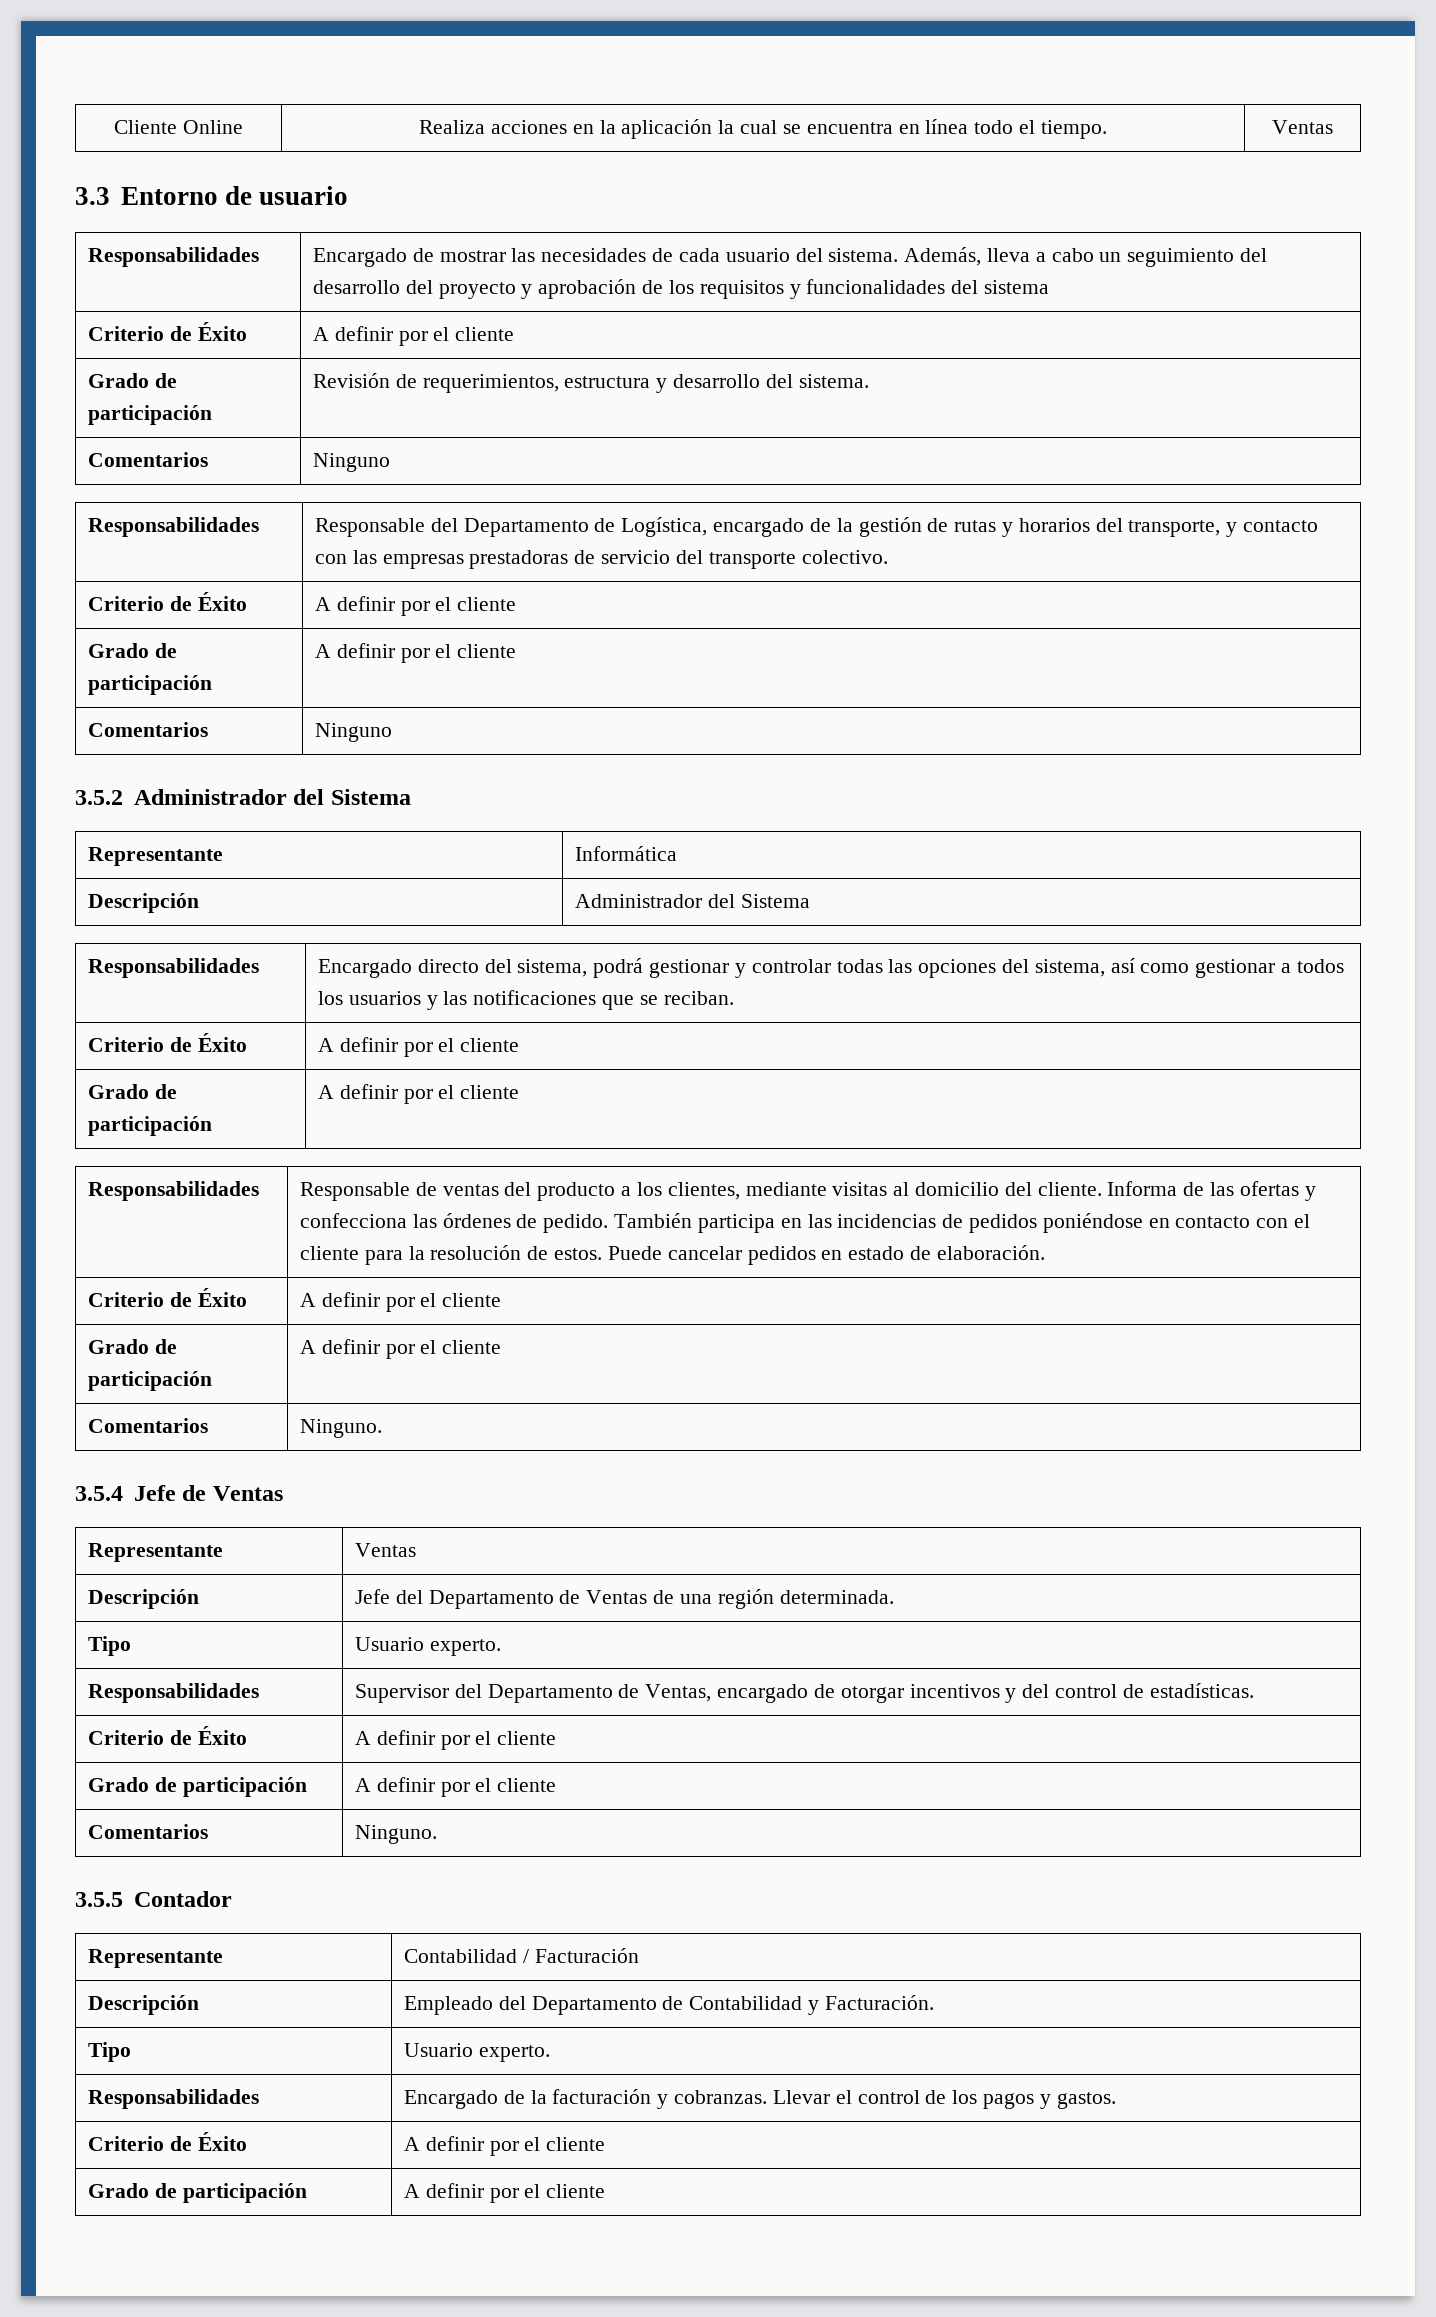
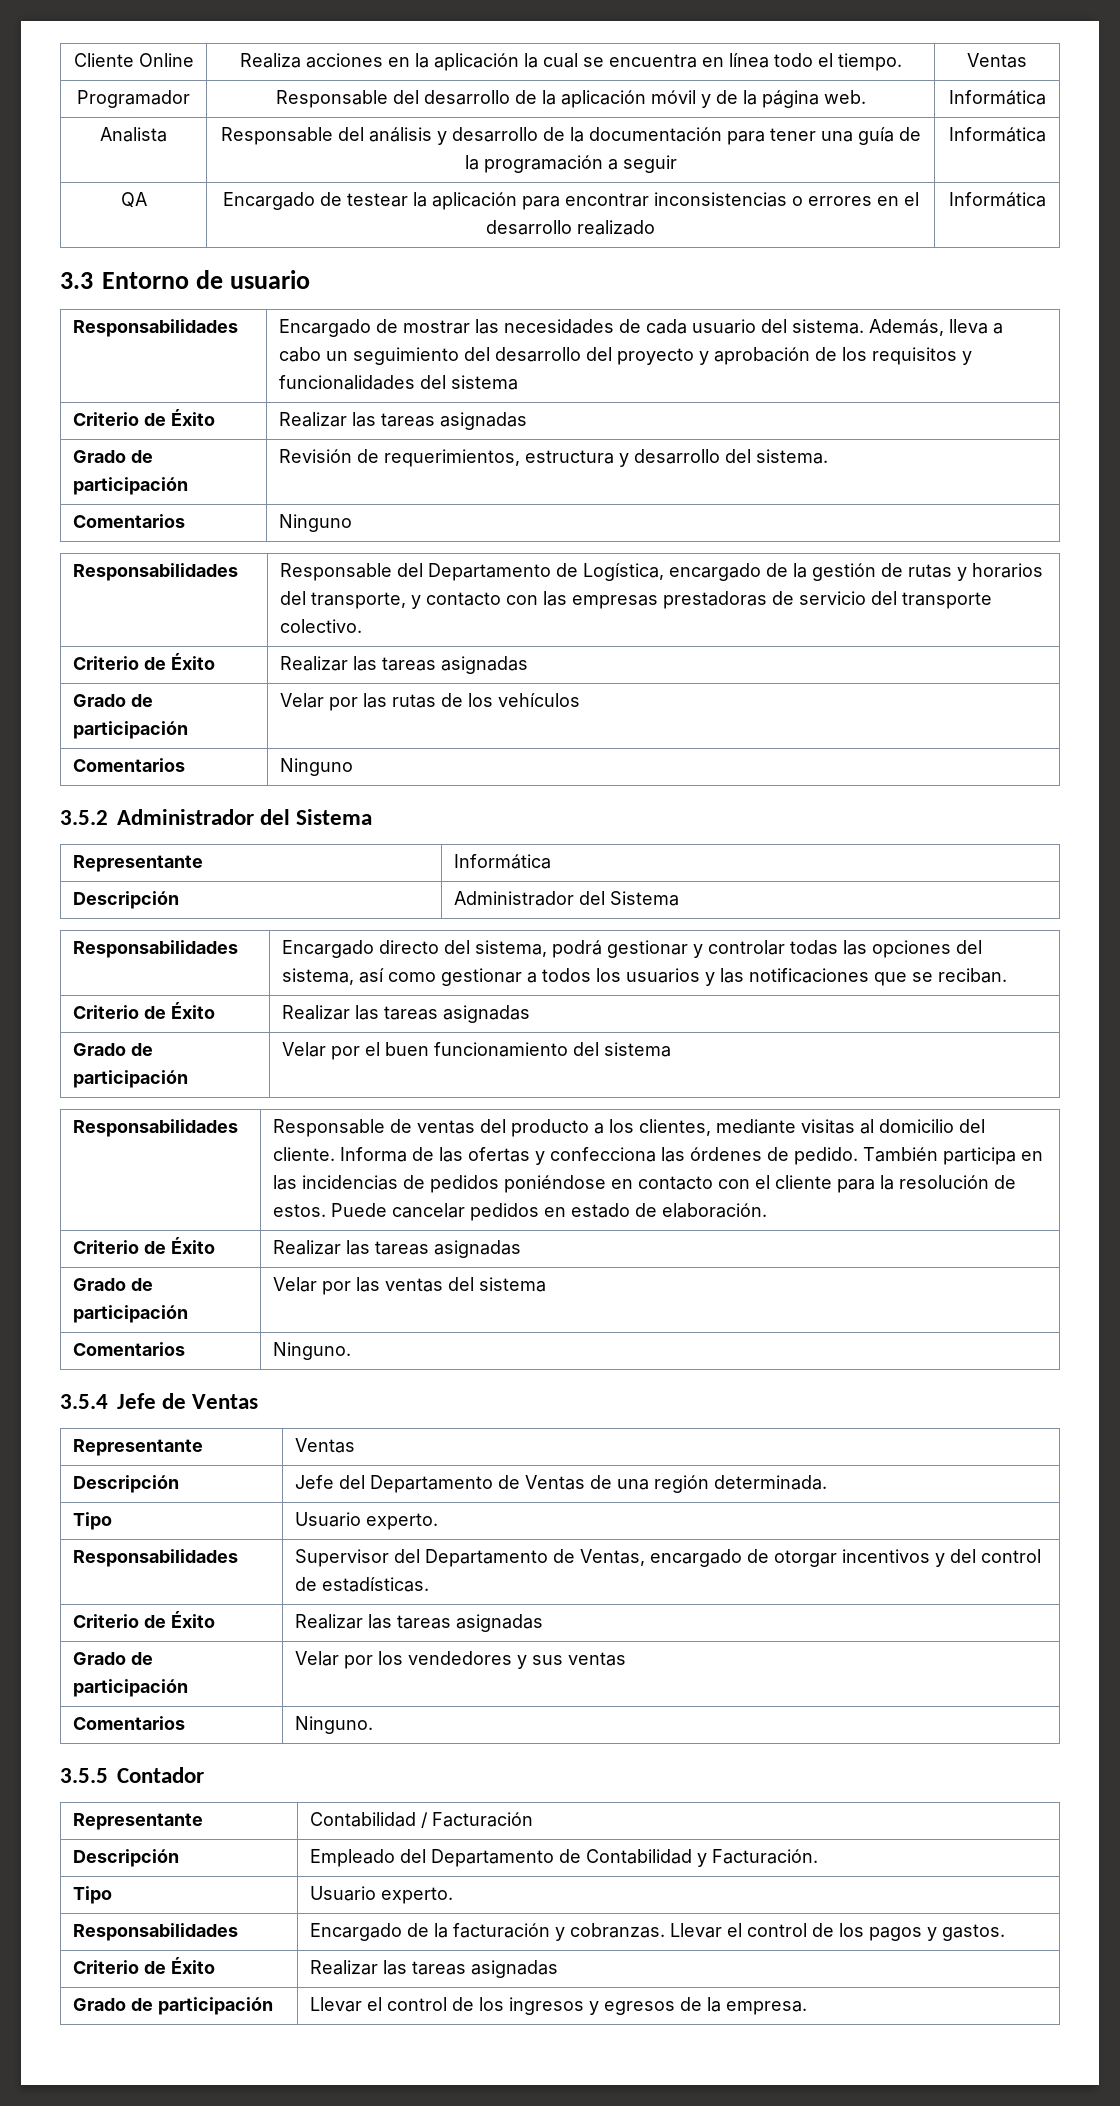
+ Programador | Responsable del desarrollo de la aplicación móvil y de la página web. | Informática
+ Analista | Responsable del análisis y desarrollo de la documentación para tener una guía de la programación a seguir | Informática
+ QA | Encargado de testear la aplicación para encontrar inconsistencias o errores en el desarrollo realizado | Informática
  Responsabilidades | Encargado de mostrar las necesidades de cada usuario del sistema. Además, lleva a cabo un seguimiento del desarrollo del proyecto y aprobación de los requisitos y funcionalidades del sistema
- Criterio de Éxito | A definir por el cliente
+ Criterio de Éxito | Realizar las tareas asignadas
  Responsabilidades | Responsable del Departamento de Logística, encargado de la gestión de rutas y horarios del transporte, y contacto con las empresas prestadoras de servicio del transporte colectivo.
- Criterio de Éxito | A definir por el cliente
- Grado de participación | A definir por el cliente
+ Criterio de Éxito | Realizar las tareas asignadas
+ Grado de participación | Velar por las rutas de los vehículos
  Responsabilidades | Encargado directo del sistema, podrá gestionar y controlar todas las opciones del sistema, así como gestionar a todos los usuarios y las notificaciones que se reciban.
- Criterio de Éxito | A definir por el cliente
- Grado de participación | A definir por el cliente
+ Criterio de Éxito | Realizar las tareas asignadas
+ Grado de participación | Velar por el buen funcionamiento del sistema
  Puede cancelar pedidos en estado de elaboración.
- Criterio de Éxito | A definir por el cliente
- Grado de participación | A definir por el cliente
+ Criterio de Éxito | Realizar las tareas asignadas
+ Grado de participación | Velar por las ventas del sistema
  Responsabilidades | Supervisor del Departamento de Ventas, encargado de otorgar incentivos y del control de estadísticas.
- Criterio de Éxito | A definir por el cliente
- Grado de participación | A definir por el cliente
+ Criterio de Éxito | Realizar las tareas asignadas
+ Grado de participación | Velar por los vendedores y sus ventas
  Responsabilidades | Encargado de la facturación y cobranzas. Llevar el control de los pagos y gastos.
- Criterio de Éxito | A definir por el cliente
- Grado de participación | A definir por el cliente
+ Criterio de Éxito | Realizar las tareas asignadas
+ Grado de participación | Llevar el control de los ingresos y egresos de la empresa.

